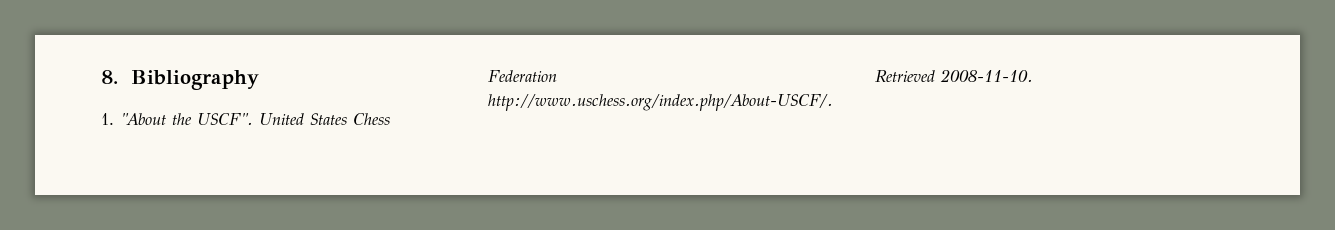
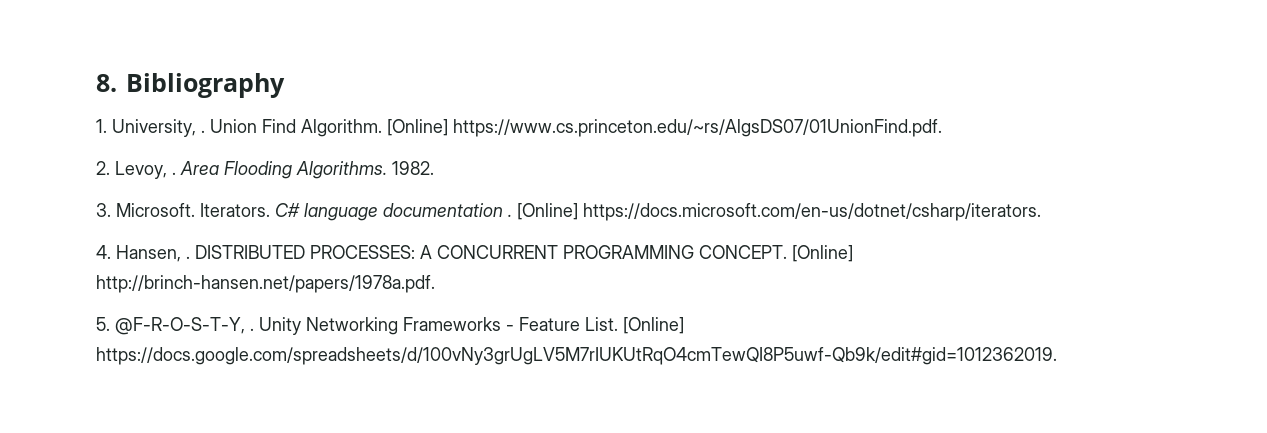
- 1. "About the USCF". United States Chess Federation http://www.uschess.org/index.php/About-USCF/. Retrieved 2008-11-10.
+ 1. University, . Union Find Algorithm. [Online] https://www.cs.princeton.edu/~rs/AlgsDS07/01UnionFind.pdf.
+ 2. Levoy, . Area Flooding Algorithms. 1982.
+ 3. Microsoft. Iterators. C# language documentation . [Online] https://docs.microsoft.com/en-us/dotnet/csharp/iterators.
+ 4. Hansen, . DISTRIBUTED PROCESSES: A CONCURRENT PROGRAMMING CONCEPT. [Online] http://brinch-hansen.net/papers/1978a.pdf.
+ 5. @F-R-O-S-T-Y, . Unity Networking Frameworks - Feature List. [Online] https://docs.google.com/spreadsheets/d/100vNy3grUgLV5M7rIUKUtRqO4cmTewQI8P5uwf-Qb9k/edit#gid=1012362019.

